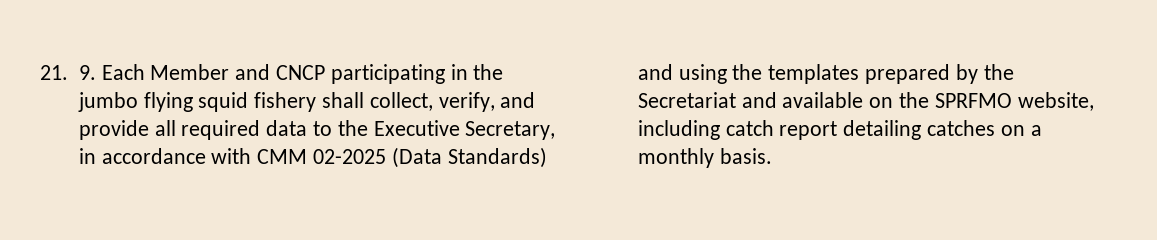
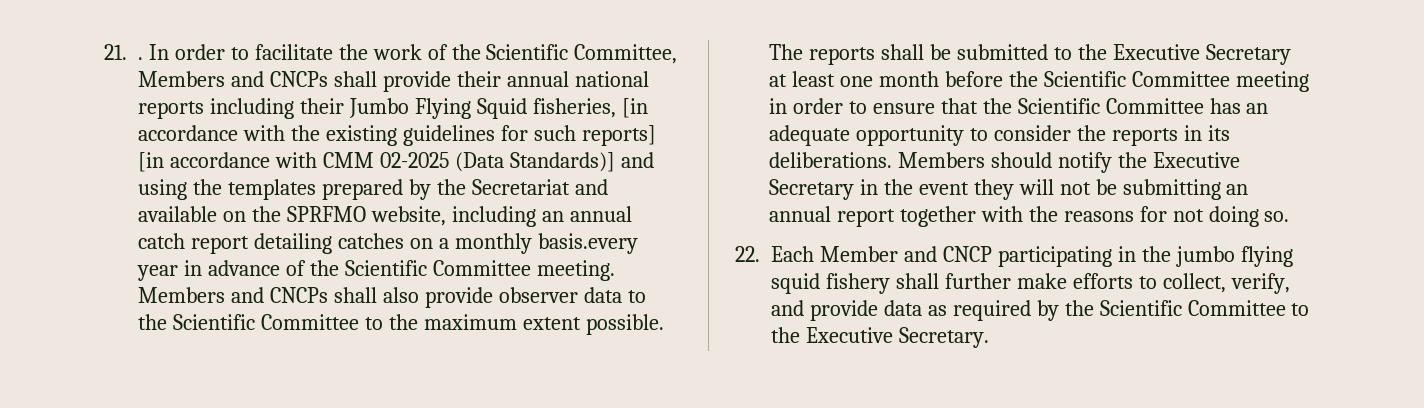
- 21. 9. Each Member and CNCP participating in the jumbo flying squid fishery shall collect, verify, and provide all required data to the Executive Secretary, in accordance with CMM 02-2025 (Data Standards) and using the templates prepared by the Secretariat and available on the SPRFMO website, including catch report detailing catches on a monthly basis.
+ 21. . In order to facilitate the work of the Scientific Committee, Members and CNCPs shall provide their annual national reports including their Jumbo Flying Squid fisheries, [in accordance with the existing guidelines for such reports] [in accordance with CMM 02-2025 (Data Standards)] and using the templates prepared by the Secretariat and available on the SPRFMO website, including an annual catch report detailing catches on a monthly basis.every year in advance of the Scientific Committee meeting. Members and CNCPs shall also provide observer data to the Scientific Committee to the maximum extent possible. The reports shall be submitted to the Executive Secretary at least one month before the Scientific Committee meeting in order to ensure that the Scientific Committee has an adequate opportunity to consider the reports in its deliberations. Members should notify the Executive Secretary in the event they will not be submitting an annual report together with the reasons for not doing so.
+ 22. Each Member and CNCP participating in the jumbo flying squid fishery shall further make efforts to collect, verify, and provide data as required by the Scientific Committee to the Executive Secretary.

